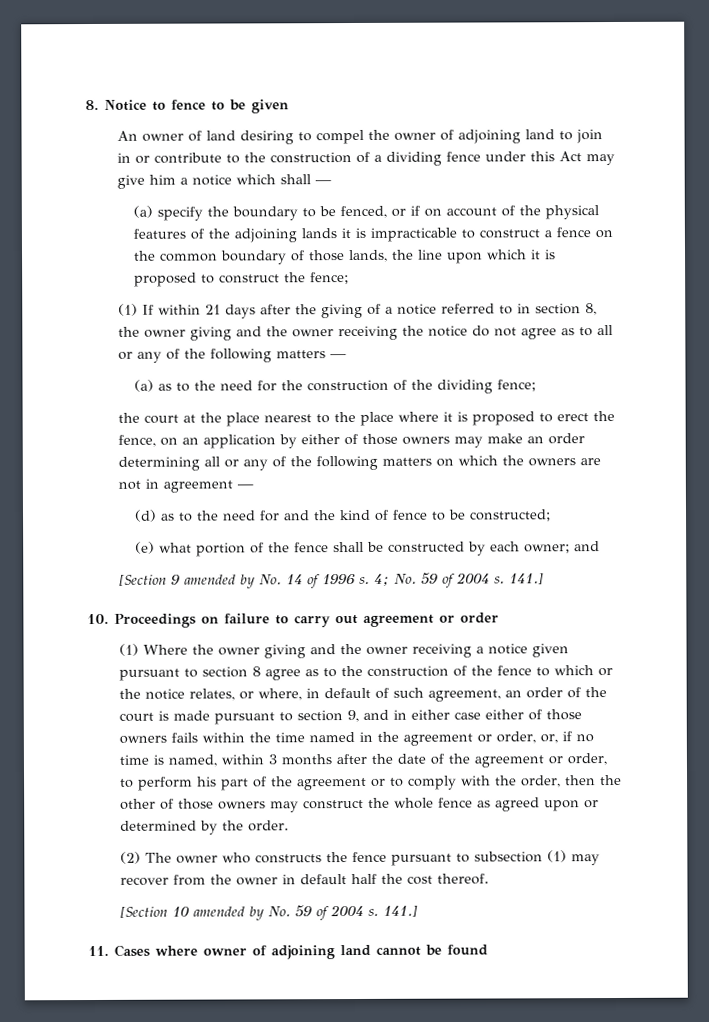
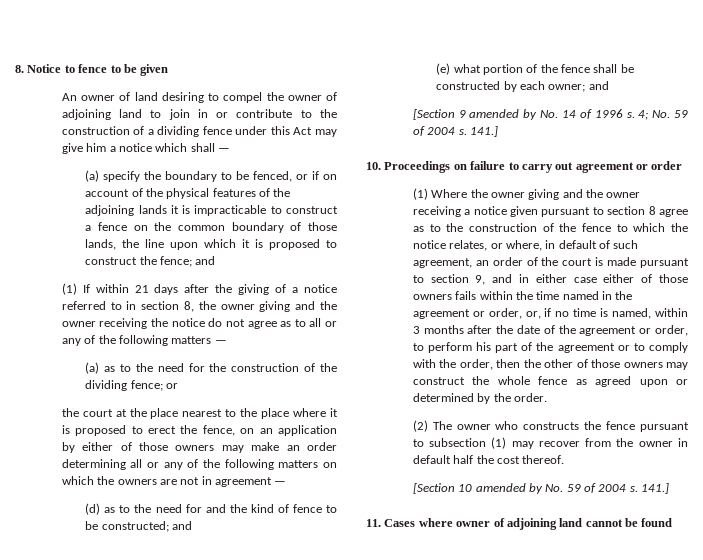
- (a) specify the boundary to be fenced, or if on account of the physical features of the adjoining lands it is impracticable to construct a fence on the common boundary of those lands, the line upon which it is proposed to construct the fence;
+ (a) specify the boundary to be fenced, or if on account of the physical features of the adjoining lands it is impracticable to construct a fence on the common boundary of those lands, the line upon which it is proposed to construct the fence; and
- (a) as to the need for the construction of the dividing fence;
+ (a) as to the need for the construction of the dividing fence; or
- (d) as to the need for and the kind of fence to be constructed;
+ (d) as to the need for and the kind of fence to be constructed; and
- (1) Where the owner giving and the owner receiving a notice given pursuant to section 8 agree as to the construction of the fence to which or the notice relates, or where, in default of such agreement, an order of the court is made pursuant to section 9, and in either case either of those owners fails within the time named in the agreement or order, or, if no time is named, within 3 months after the date of the agreement or order, to perform his part of the agreement or to comply with the order, then the other of those owners may construct the whole fence as agreed upon or determined by the order.
+ (1) Where the owner giving and the owner receiving a notice given pursuant to section 8 agree as to the construction of the fence to which the notice relates, or where, in default of such agreement, an order of the court is made pursuant to section 9, and in either case either of those owners fails within the time named in the agreement or order, or, if no time is named, within 3 months after the date of the agreement or order, to perform his part of the agreement or to comply with the order, then the other of those owners may construct the whole fence as agreed upon or determined by the order.

